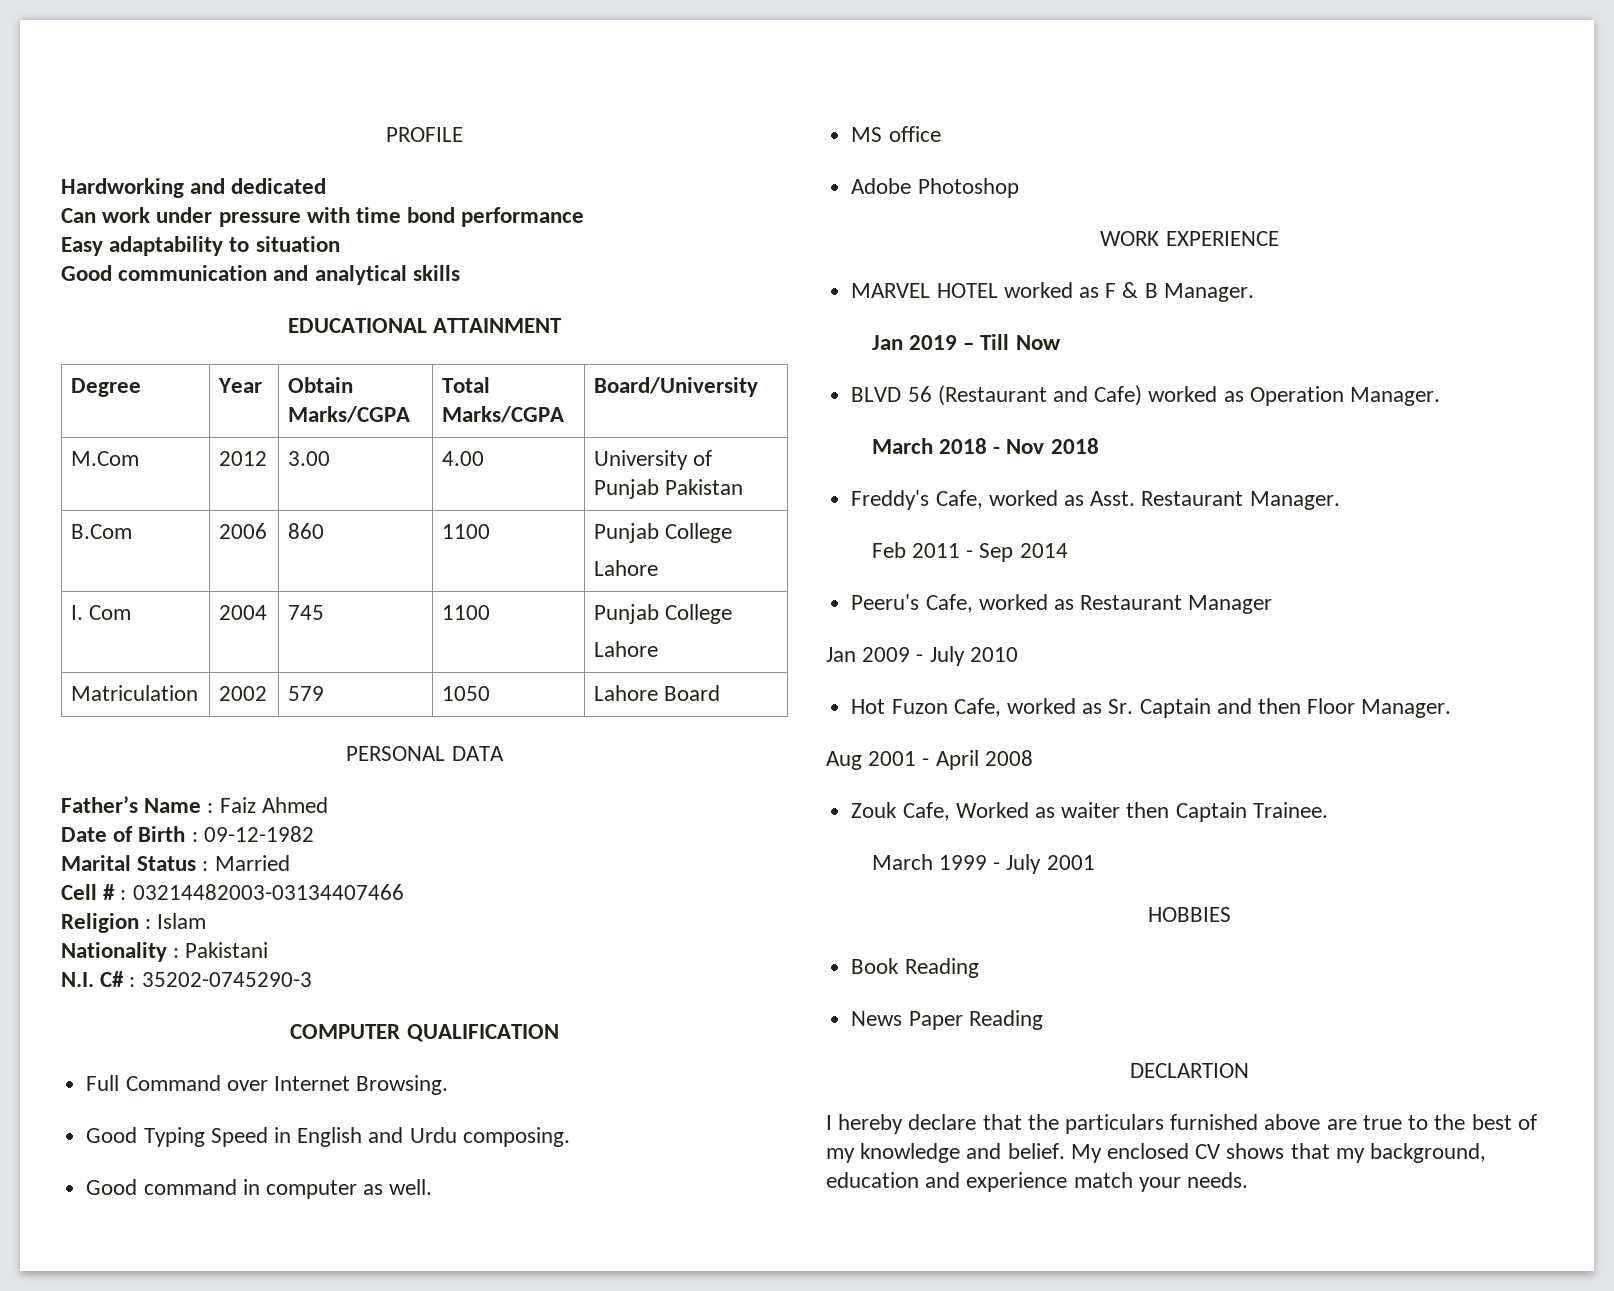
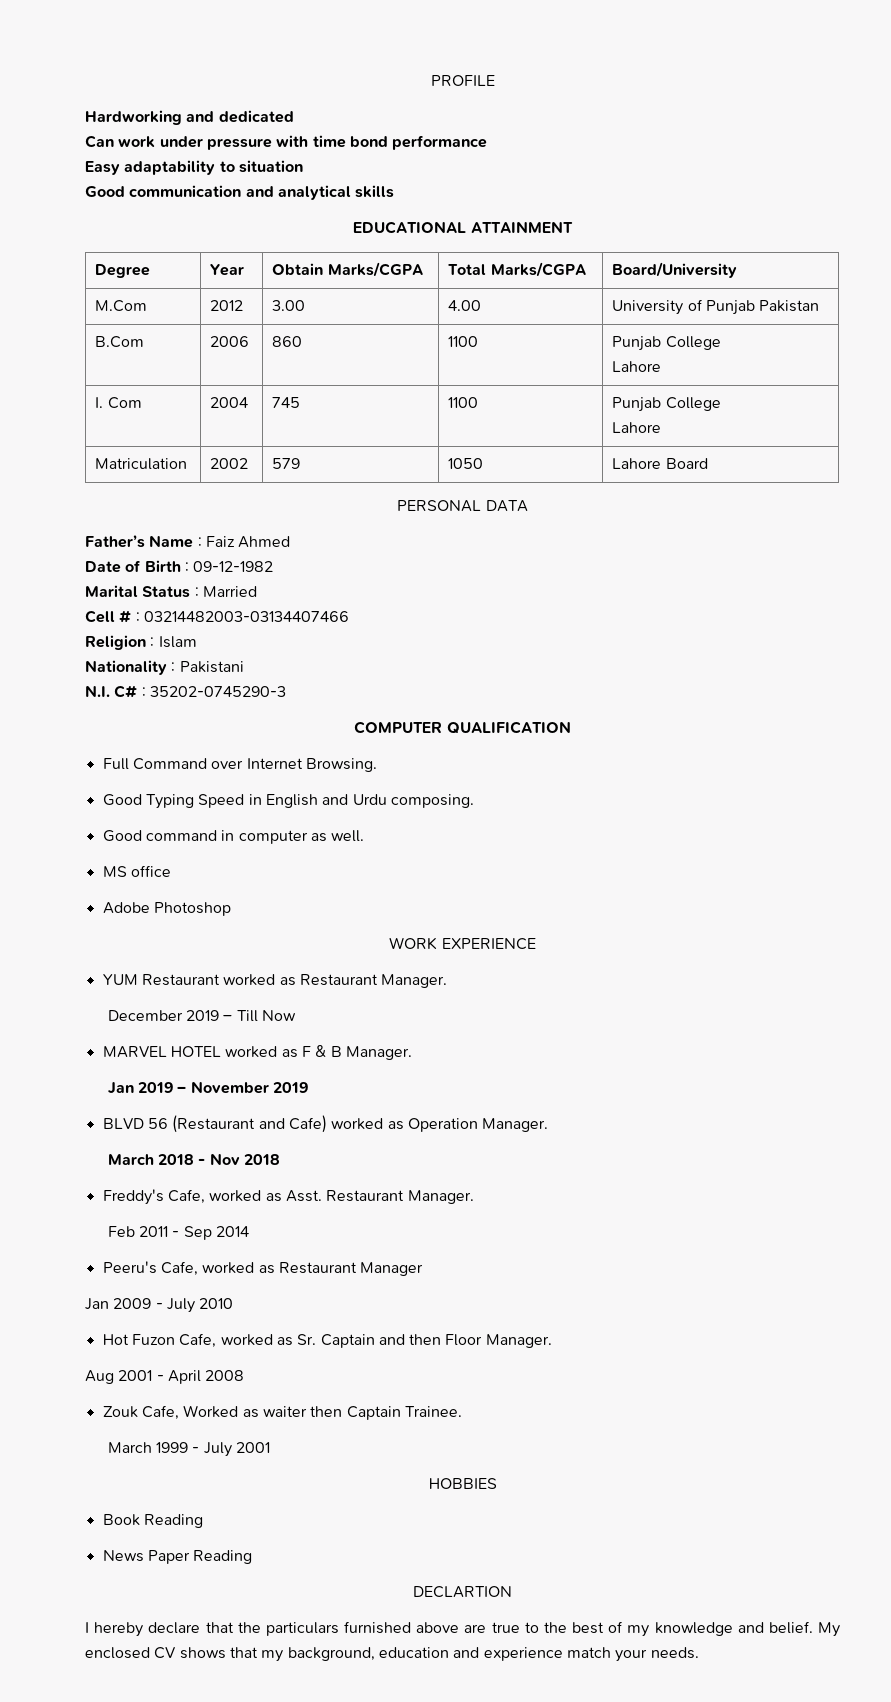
+ YUM Restaurant worked as Restaurant Manager.
+ December 2019 – Till Now
- Jan 2019 – Till Now
+ Jan 2019 – November 2019

